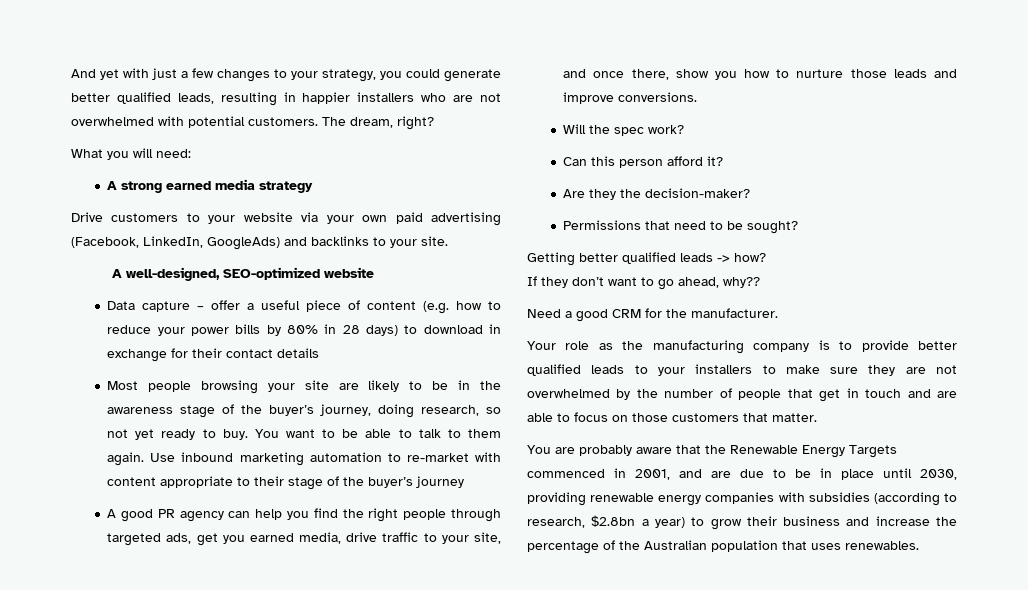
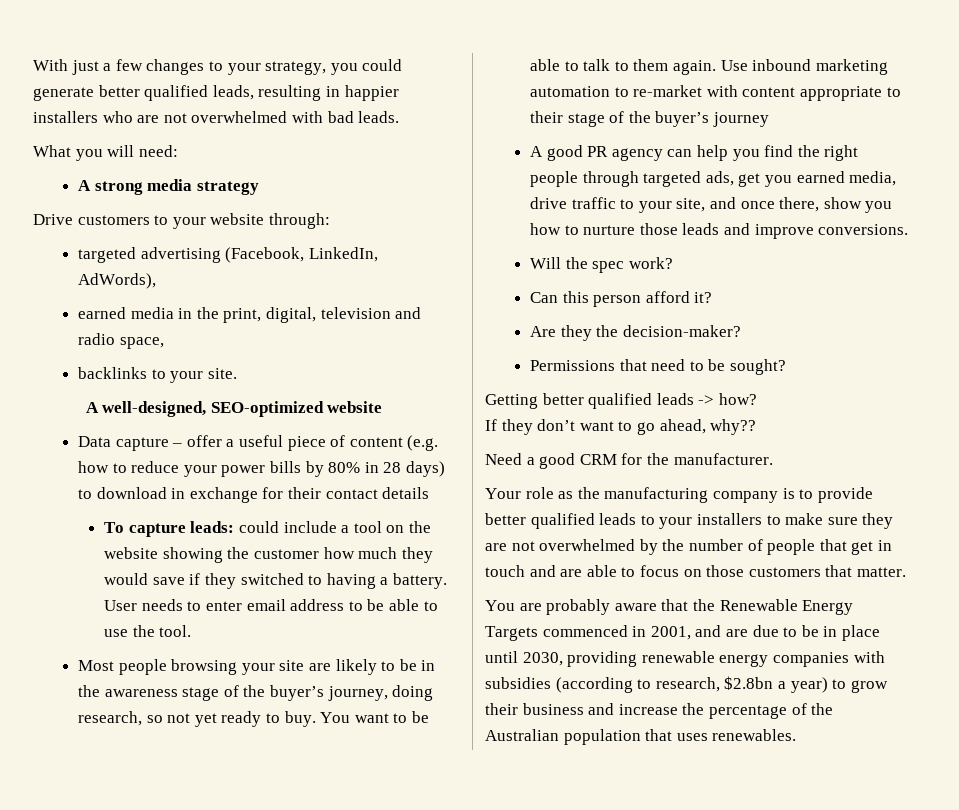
- And yet with just a few changes to your strategy, you could generate better qualified leads, resulting in happier installers who are not overwhelmed with potential customers. The dream, right?
+ With just a few changes to your strategy, you could generate better qualified leads, resulting in happier installers who are not overwhelmed with bad leads.
- A strong earned media strategy
+ A strong media strategy
- Drive customers to your website via your own paid advertising (Facebook, LinkedIn, GoogleAds) and backlinks to your site.
+ Drive customers to your website through:
+ targeted advertising (Facebook, LinkedIn, AdWords),
+ earned media in the print, digital, television and radio space,
+ backlinks to your site.
+ To capture leads: could include a tool on the website showing the customer how much they would save if they switched to having a battery. User needs to enter email address to be able to use the tool.

